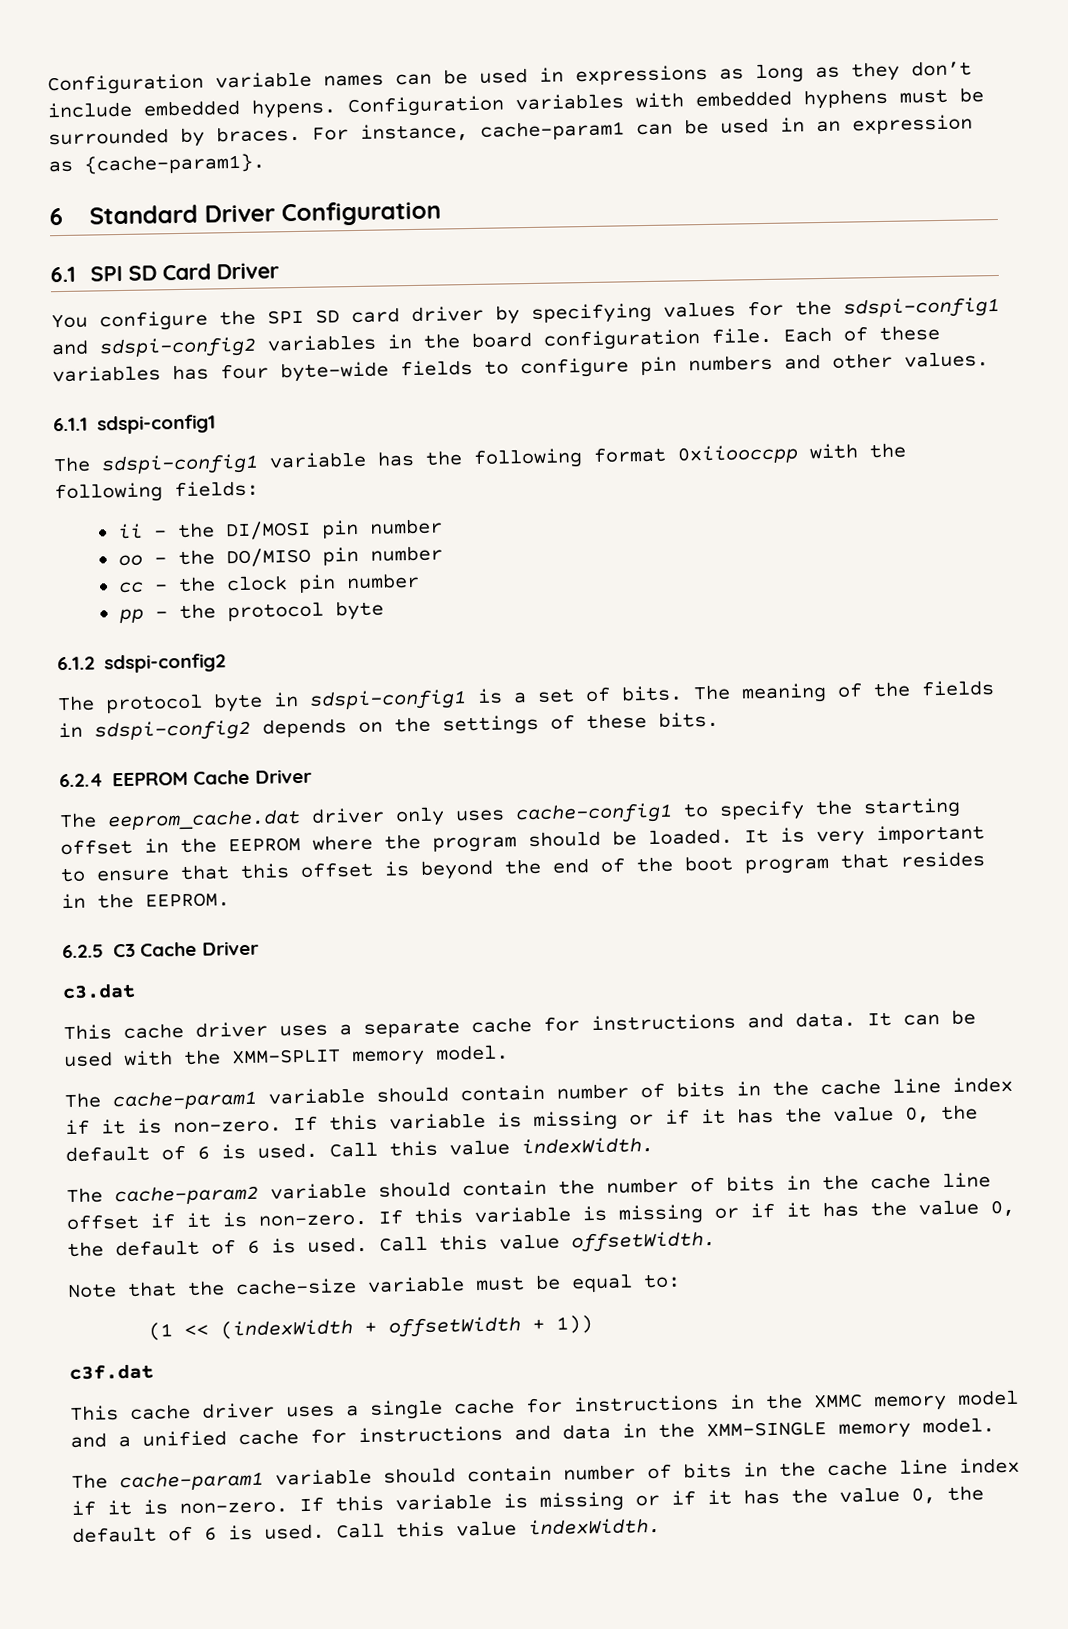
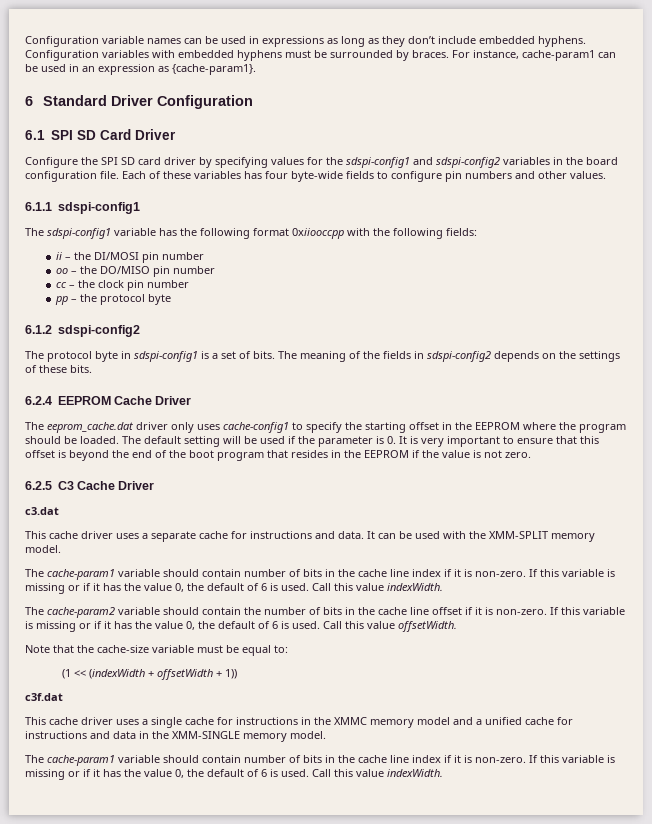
- Configuration variable names can be used in expressions as long as they don’t include embedded hypens.
+ Configuration variable names can be used in expressions as long as they don’t include embedded hyphens.
- You configure the SPI SD card driver by specifying values for the sdspi-config1 and sdspi-config2 variables in the board configuration file.
+ Configure the SPI SD card driver by specifying values for the sdspi-config1 and sdspi-config2 variables in the board configuration file.
- It is very important to ensure that this offset is beyond the end of the boot program that resides in the EEPROM.
+ The default setting will be used if the parameter is 0. It is very important to ensure that this offset is beyond the end of the boot program that resides in the EEPROM if the value is not zero.

